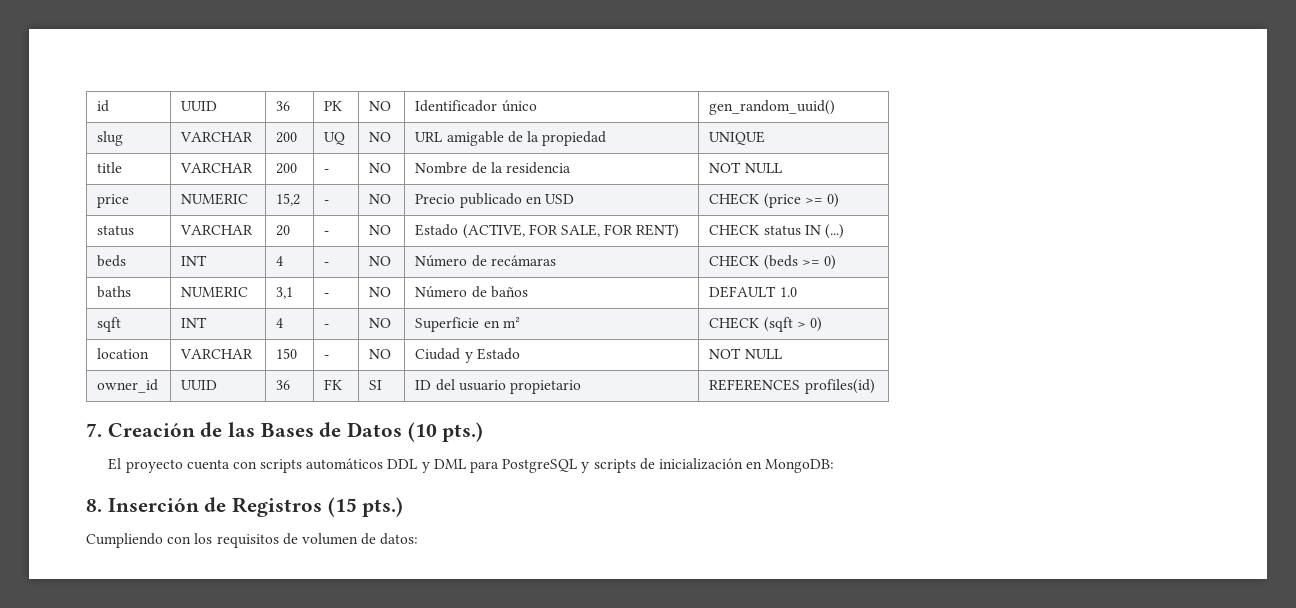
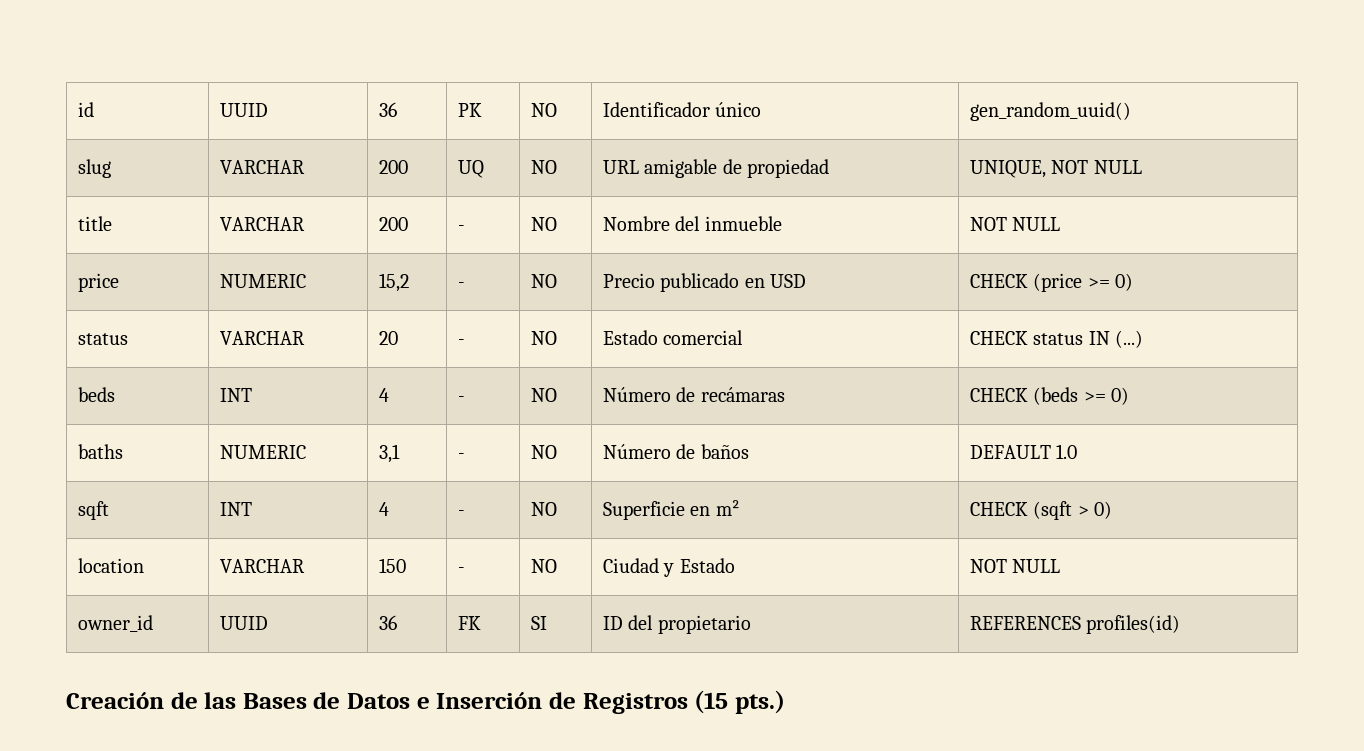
- slug | VARCHAR | 200 | UQ | NO | URL amigable de la propiedad | UNIQUE
+ slug | VARCHAR | 200 | UQ | NO | URL amigable de propiedad | UNIQUE, NOT NULL
- title | VARCHAR | 200 | - | NO | Nombre de la residencia | NOT NULL
+ title | VARCHAR | 200 | - | NO | Nombre del inmueble | NOT NULL
- status | VARCHAR | 20 | - | NO | Estado (ACTIVE, FOR SALE, FOR RENT) | CHECK status IN (...)
+ status | VARCHAR | 20 | - | NO | Estado comercial | CHECK status IN (...)
- owner_id | UUID | 36 | FK | SI | ID del usuario propietario | REFERENCES profiles(id)
+ owner_id | UUID | 36 | FK | SI | ID del propietario | REFERENCES profiles(id)
- 7. Creación de las Bases de Datos (10 pts.)
- El proyecto cuenta con scripts automáticos DDL y DML para PostgreSQL y scripts de inicialización en MongoDB:
- 8. Inserción de Registros (15 pts.)
+ Creación de las Bases de Datos e Inserción de Registros (15 pts.)
- Cumpliendo con los requisitos de volumen de datos:

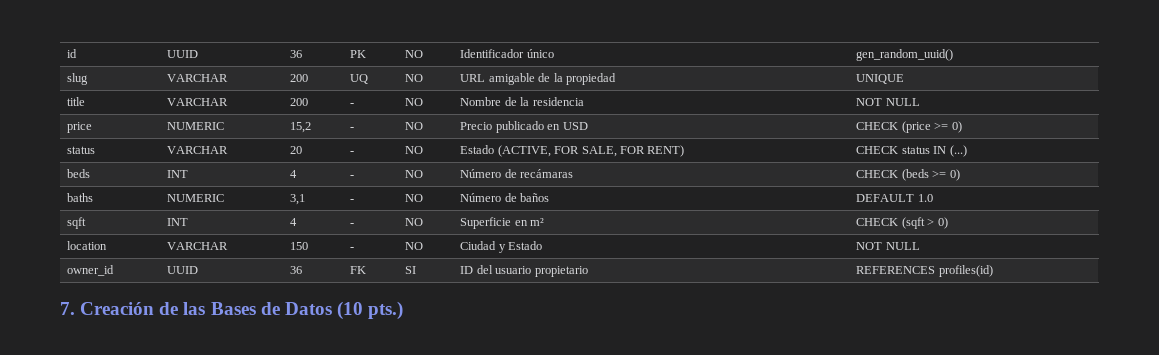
- slug | VARCHAR | 200 | UQ | NO | URL amigable de propiedad | UNIQUE, NOT NULL
+ slug | VARCHAR | 200 | UQ | NO | URL amigable de la propiedad | UNIQUE
- title | VARCHAR | 200 | - | NO | Nombre del inmueble | NOT NULL
+ title | VARCHAR | 200 | - | NO | Nombre de la residencia | NOT NULL
- status | VARCHAR | 20 | - | NO | Estado comercial | CHECK status IN (...)
+ status | VARCHAR | 20 | - | NO | Estado (ACTIVE, FOR SALE, FOR RENT) | CHECK status IN (...)
- owner_id | UUID | 36 | FK | SI | ID del propietario | REFERENCES profiles(id)
+ owner_id | UUID | 36 | FK | SI | ID del usuario propietario | REFERENCES profiles(id)
- Creación de las Bases de Datos e Inserción de Registros (15 pts.)
+ 7. Creación de las Bases de Datos (10 pts.)

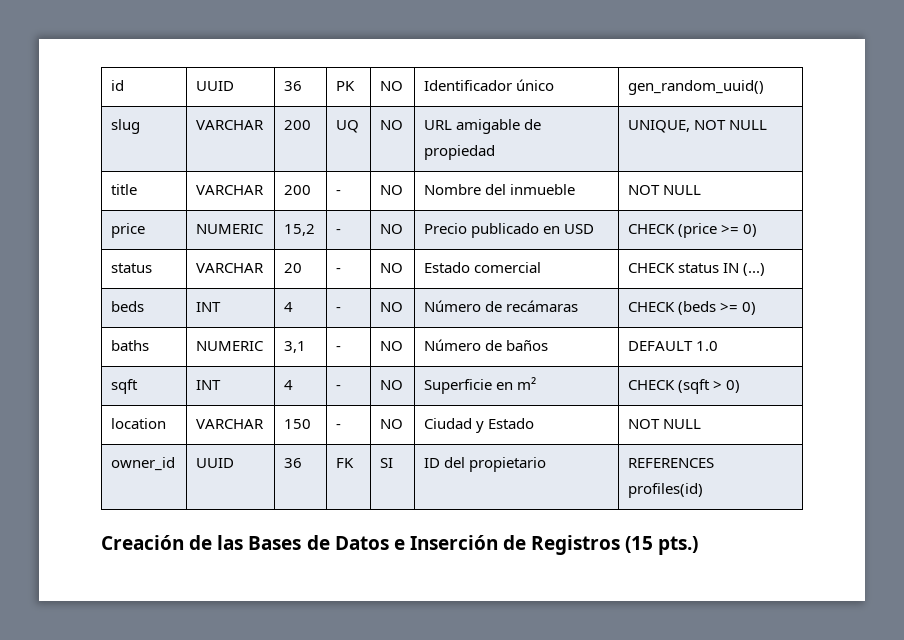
- slug | VARCHAR | 200 | UQ | NO | URL amigable de la propiedad | UNIQUE
+ slug | VARCHAR | 200 | UQ | NO | URL amigable de propiedad | UNIQUE, NOT NULL
- title | VARCHAR | 200 | - | NO | Nombre de la residencia | NOT NULL
+ title | VARCHAR | 200 | - | NO | Nombre del inmueble | NOT NULL
- status | VARCHAR | 20 | - | NO | Estado (ACTIVE, FOR SALE, FOR RENT) | CHECK status IN (...)
+ status | VARCHAR | 20 | - | NO | Estado comercial | CHECK status IN (...)
- owner_id | UUID | 36 | FK | SI | ID del usuario propietario | REFERENCES profiles(id)
+ owner_id | UUID | 36 | FK | SI | ID del propietario | REFERENCES profiles(id)
- 7. Creación de las Bases de Datos (10 pts.)
+ Creación de las Bases de Datos e Inserción de Registros (15 pts.)

